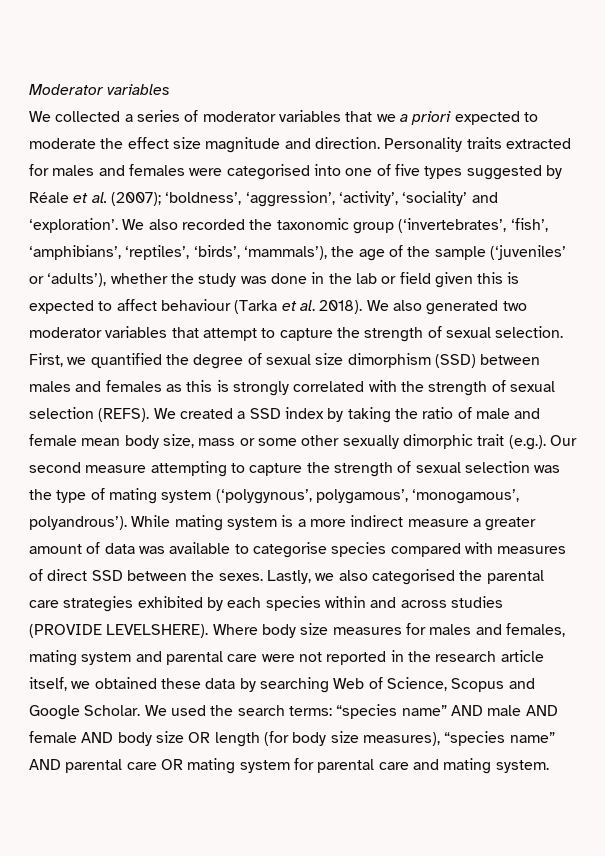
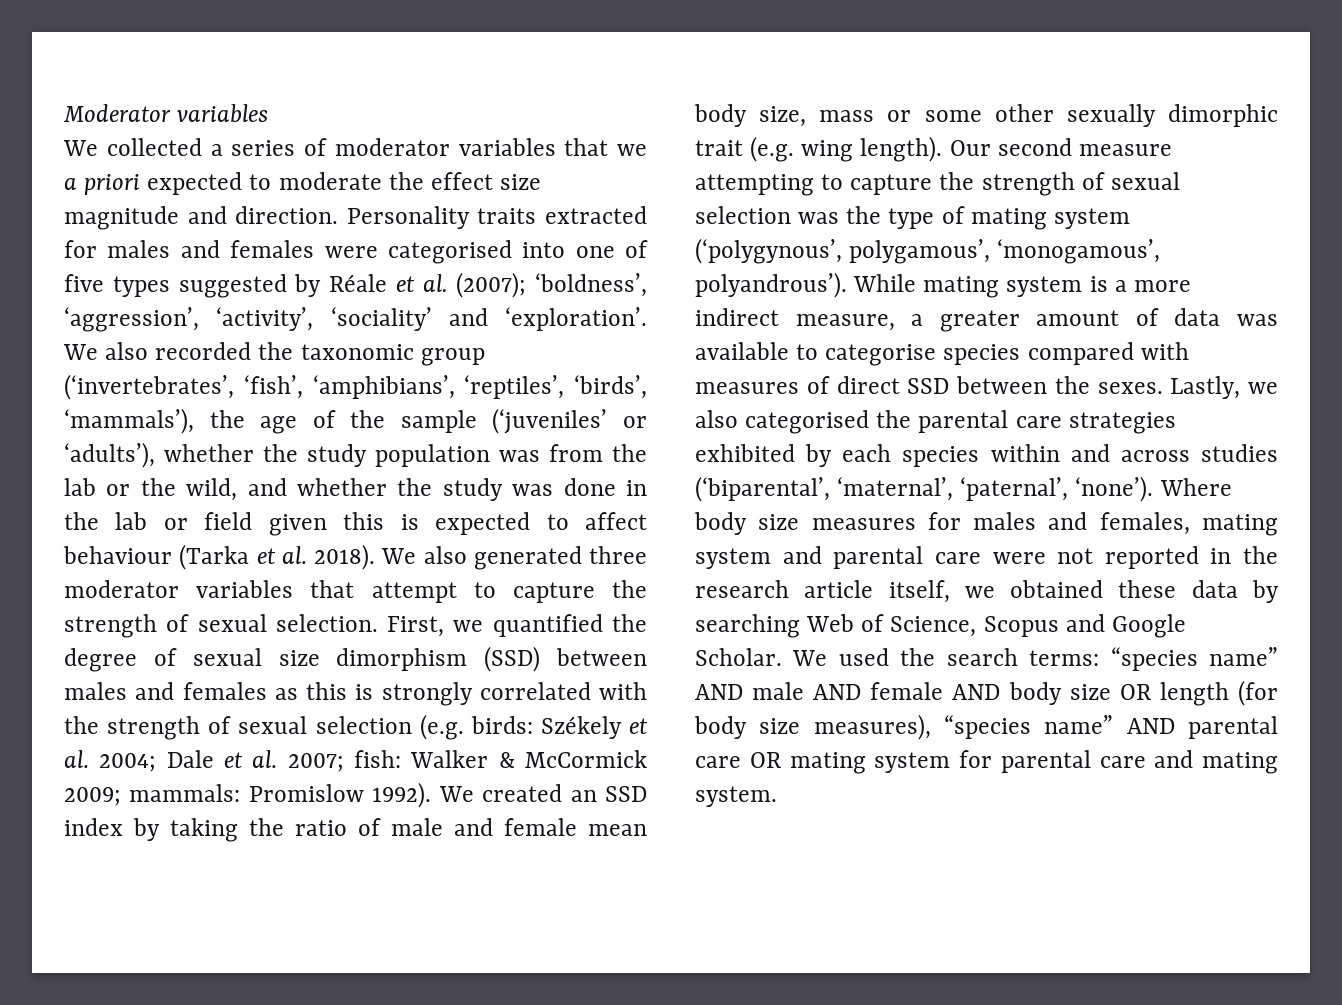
- We also recorded the taxonomic group (‘invertebrates’, ‘fish’, ‘amphibians’, ‘reptiles’, ‘birds’, ‘mammals’), the age of the sample (‘juveniles’ or ‘adults’), whether the study was done in the lab or field given this is expected to affect behaviour (Tarka et al. 2018).
+ We also recorded the taxonomic group (‘invertebrates’, ‘fish’, ‘amphibians’, ‘reptiles’, ‘birds’, ‘mammals’), the age of the sample (‘juveniles’ or ‘adults’), whether the study population was from the lab or the wild, and whether the study was done in the lab or field given this is expected to affect behaviour (Tarka et al. 2018).
- We also generated two moderator variables that attempt to capture the strength of sexual selection.
+ We also generated three moderator variables that attempt to capture the strength of sexual selection.
- First, we quantified the degree of sexual size dimorphism (SSD) between males and females as this is strongly correlated with the strength of sexual selection (REFS).
+ First, we quantified the degree of sexual size dimorphism (SSD) between males and females as this is strongly correlated with the strength of sexual selection (e.g. birds: Székely et al. 2004; Dale et al. 2007; fish: Walker & McCormick 2009; mammals: Promislow 1992).
- We created a SSD index by taking the ratio of male and female mean body size, mass or some other sexually dimorphic trait (e.g.). Our second measure attempting to capture the strength of sexual selection was the type of mating system (‘polygynous’, polygamous’, ‘monogamous’, polyandrous’).
+ We created an SSD index by taking the ratio of male and female mean body size, mass or some other sexually dimorphic trait (e.g. wing length). Our second measure attempting to capture the strength of sexual selection was the type of mating system (‘polygynous’, polygamous’, ‘monogamous’, polyandrous’).
- While mating system is a more indirect measure a greater amount of data was available to categorise species compared with measures of direct SSD between the sexes.
+ While mating system is a more indirect measure, a greater amount of data was available to categorise species compared with measures of direct SSD between the sexes.
- Lastly, we also categorised the parental care strategies exhibited by each species within and across studies (PROVIDE LEVELSHERE).
+ Lastly, we also categorised the parental care strategies exhibited by each species within and across studies (‘biparental’, ‘maternal’, ‘paternal’, ‘none’).

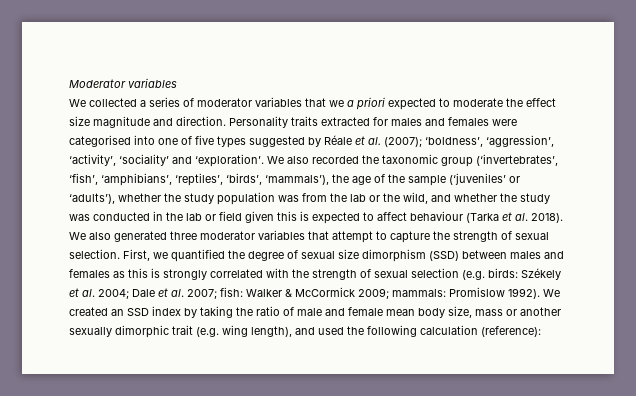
- We also recorded the taxonomic group (‘invertebrates’, ‘fish’, ‘amphibians’, ‘reptiles’, ‘birds’, ‘mammals’), the age of the sample (‘juveniles’ or ‘adults’), whether the study population was from the lab or the wild, and whether the study was done in the lab or field given this is expected to affect behaviour (Tarka et al. 2018).
+ We also recorded the taxonomic group (‘invertebrates’, ‘fish’, ‘amphibians’, ‘reptiles’, ‘birds’, ‘mammals’), the age of the sample (‘juveniles’ or ‘adults’), whether the study population was from the lab or the wild, and whether the study was conducted in the lab or field given this is expected to affect behaviour (Tarka et al. 2018).
- We created an SSD index by taking the ratio of male and female mean body size, mass or some other sexually dimorphic trait (e.g. wing length). Our second measure attempting to capture the strength of sexual selection was the type of mating system (‘polygynous’, polygamous’, ‘monogamous’, polyandrous’). While mating system is a more indirect measure, a greater amount of data was available to categorise species compared with measures of direct SSD between the sexes. Lastly, we also categorised the parental care strategies exhibited by each species within and across studies (‘biparental’, ‘maternal’, ‘paternal’, ‘none’). Where body size measures for males and females, mating system and parental care were not reported in the research article itself, we obtained these data by searching Web of Science, Scopus and Google Scholar. We used the search terms: “species name” AND male AND female AND body size OR length (for body size measures), “species name” AND parental care OR mating system for parental care and mating system.
+ We created an SSD index by taking the ratio of male and female mean body size, mass or another sexually dimorphic trait (e.g. wing length), and used the following calculation (reference):

